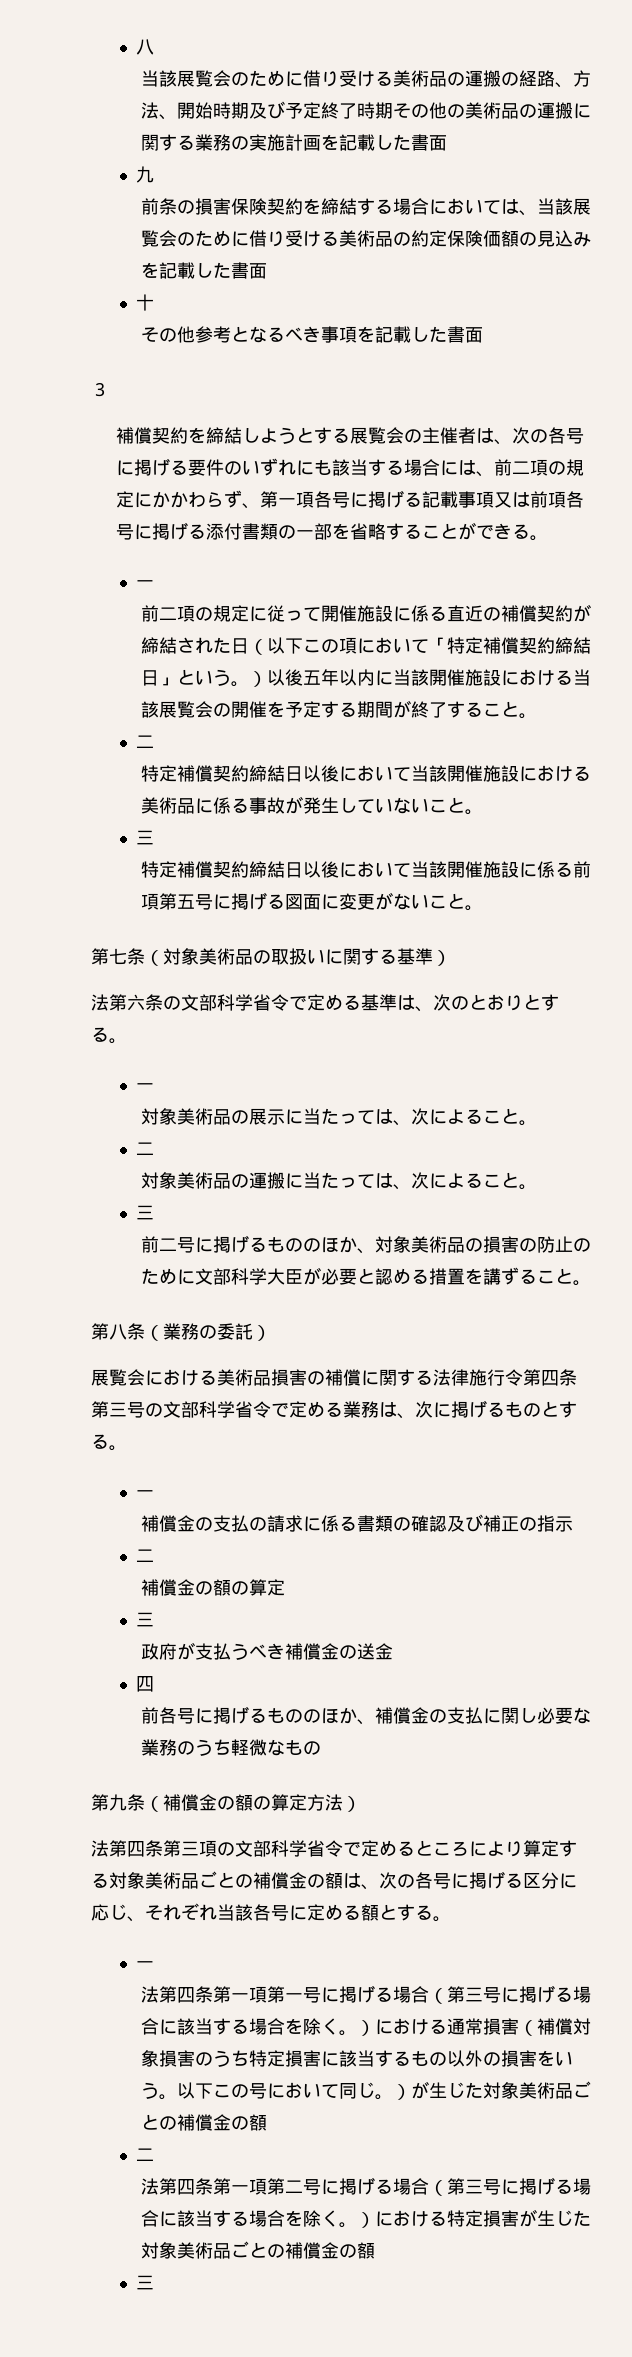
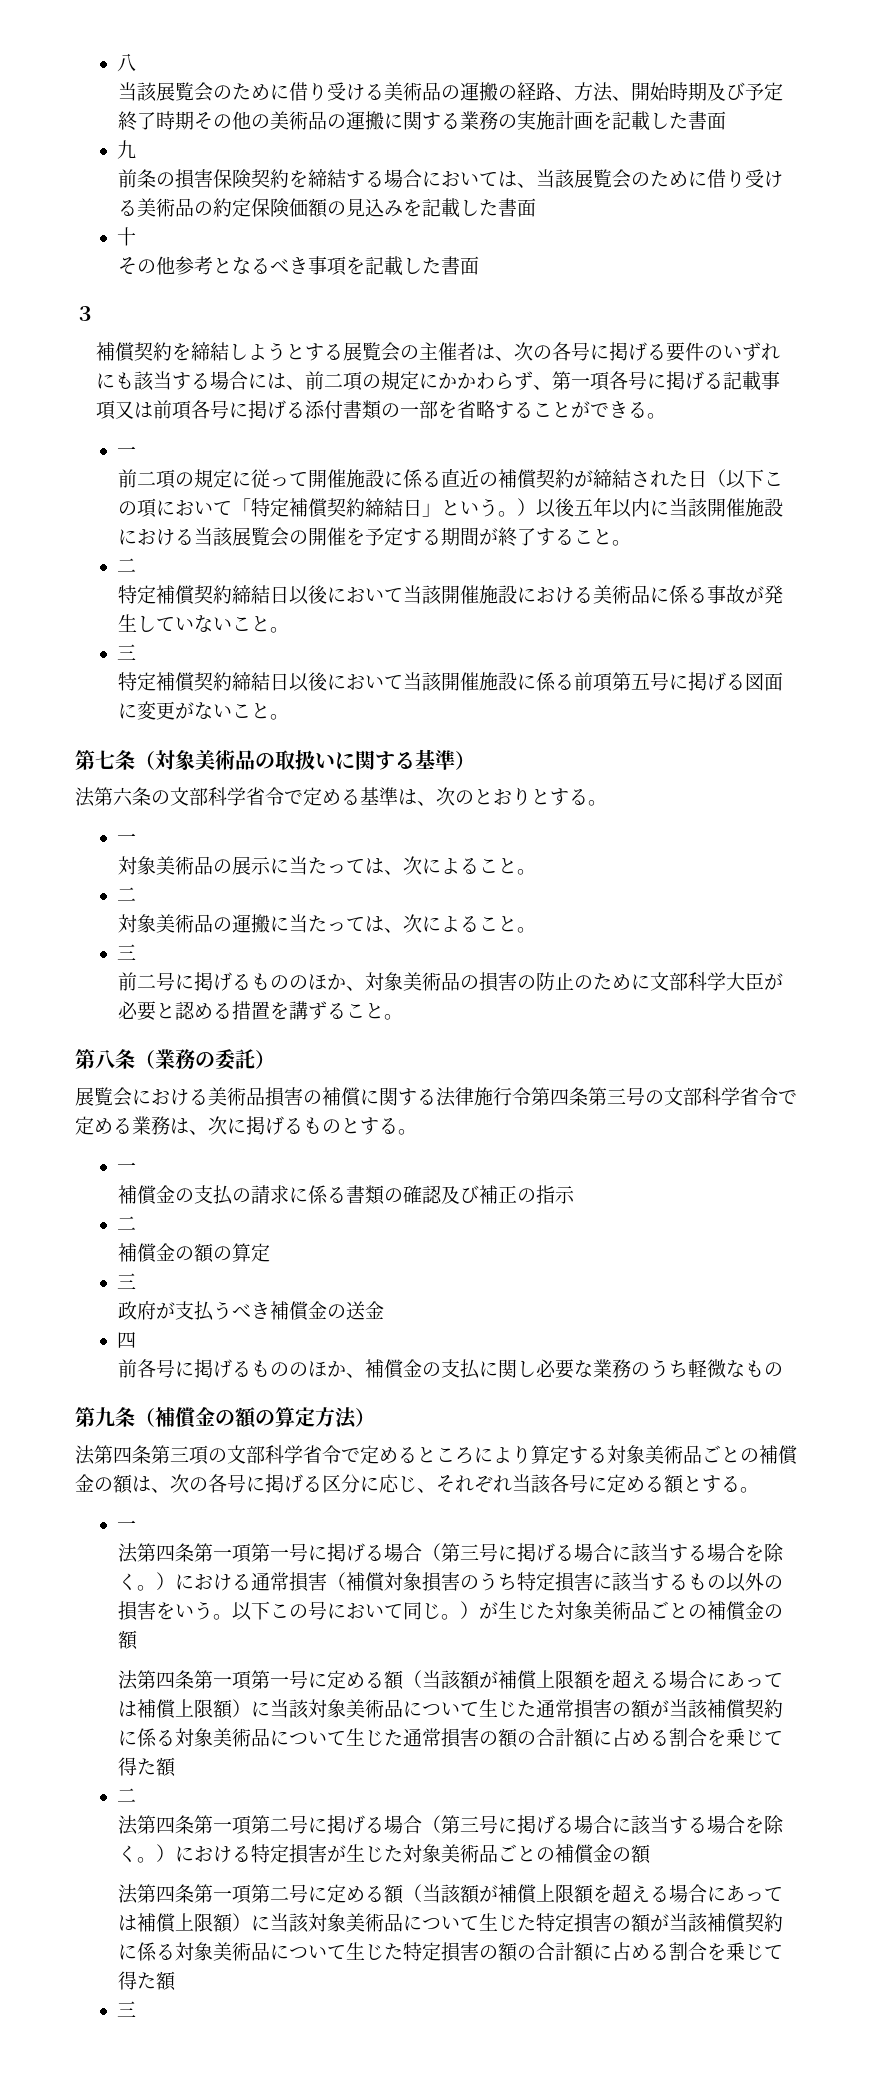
+ 法第四条第一項第一号に定める額（当該額が補償上限額を超える場合にあっては補償上限額）に当該対象美術品について生じた通常損害の額が当該補償契約に係る対象美術品について生じた通常損害の額の合計額に占める割合を乗じて得た額
+ 法第四条第一項第二号に定める額（当該額が補償上限額を超える場合にあっては補償上限額）に当該対象美術品について生じた特定損害の額が当該補償契約に係る対象美術品について生じた特定損害の額の合計額に占める割合を乗じて得た額

